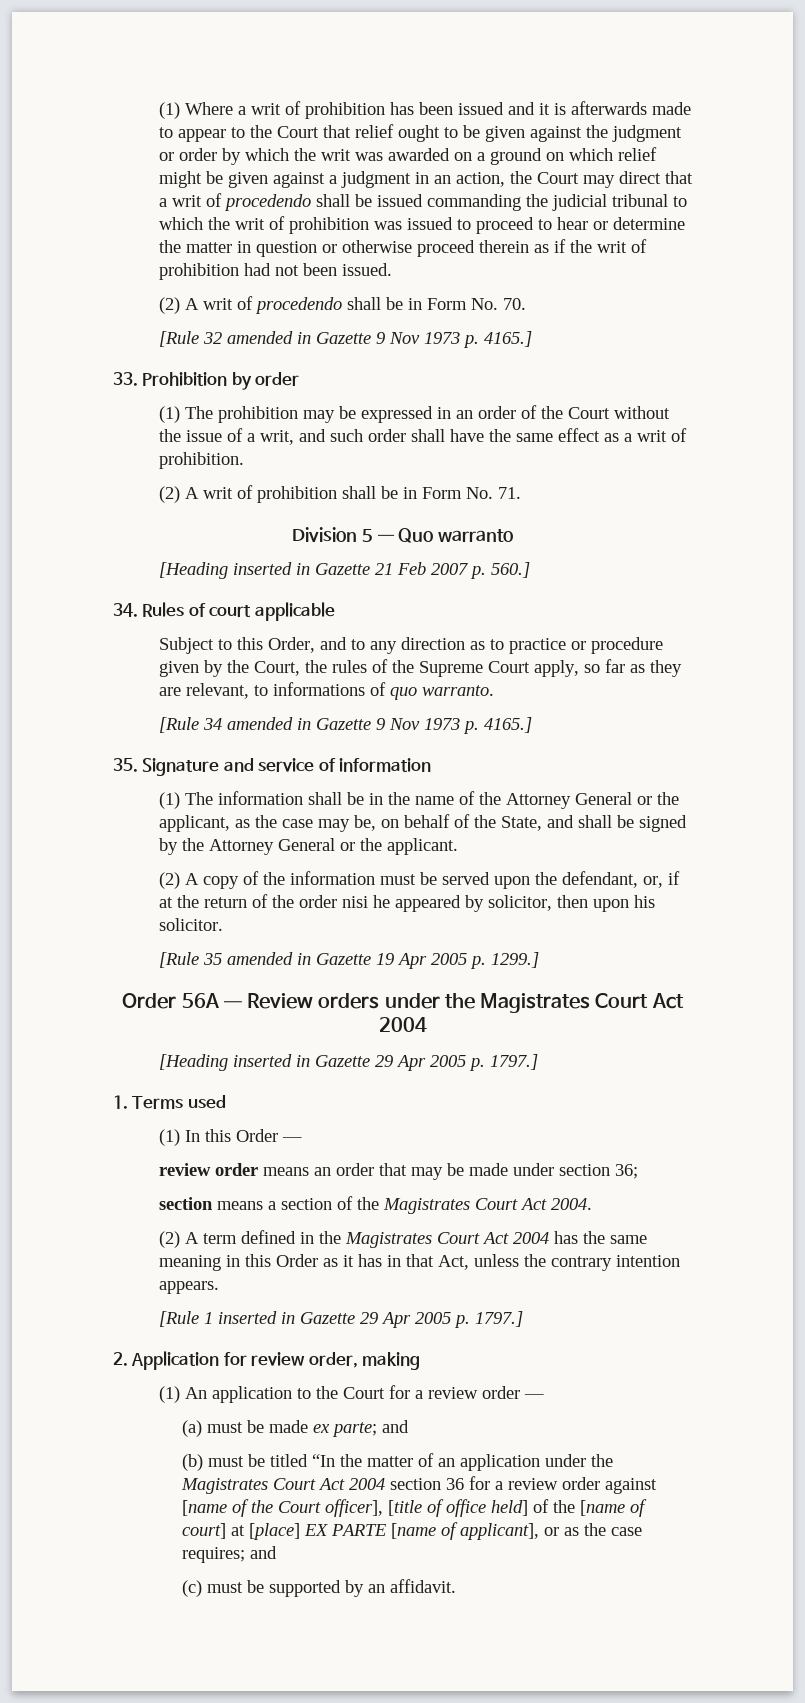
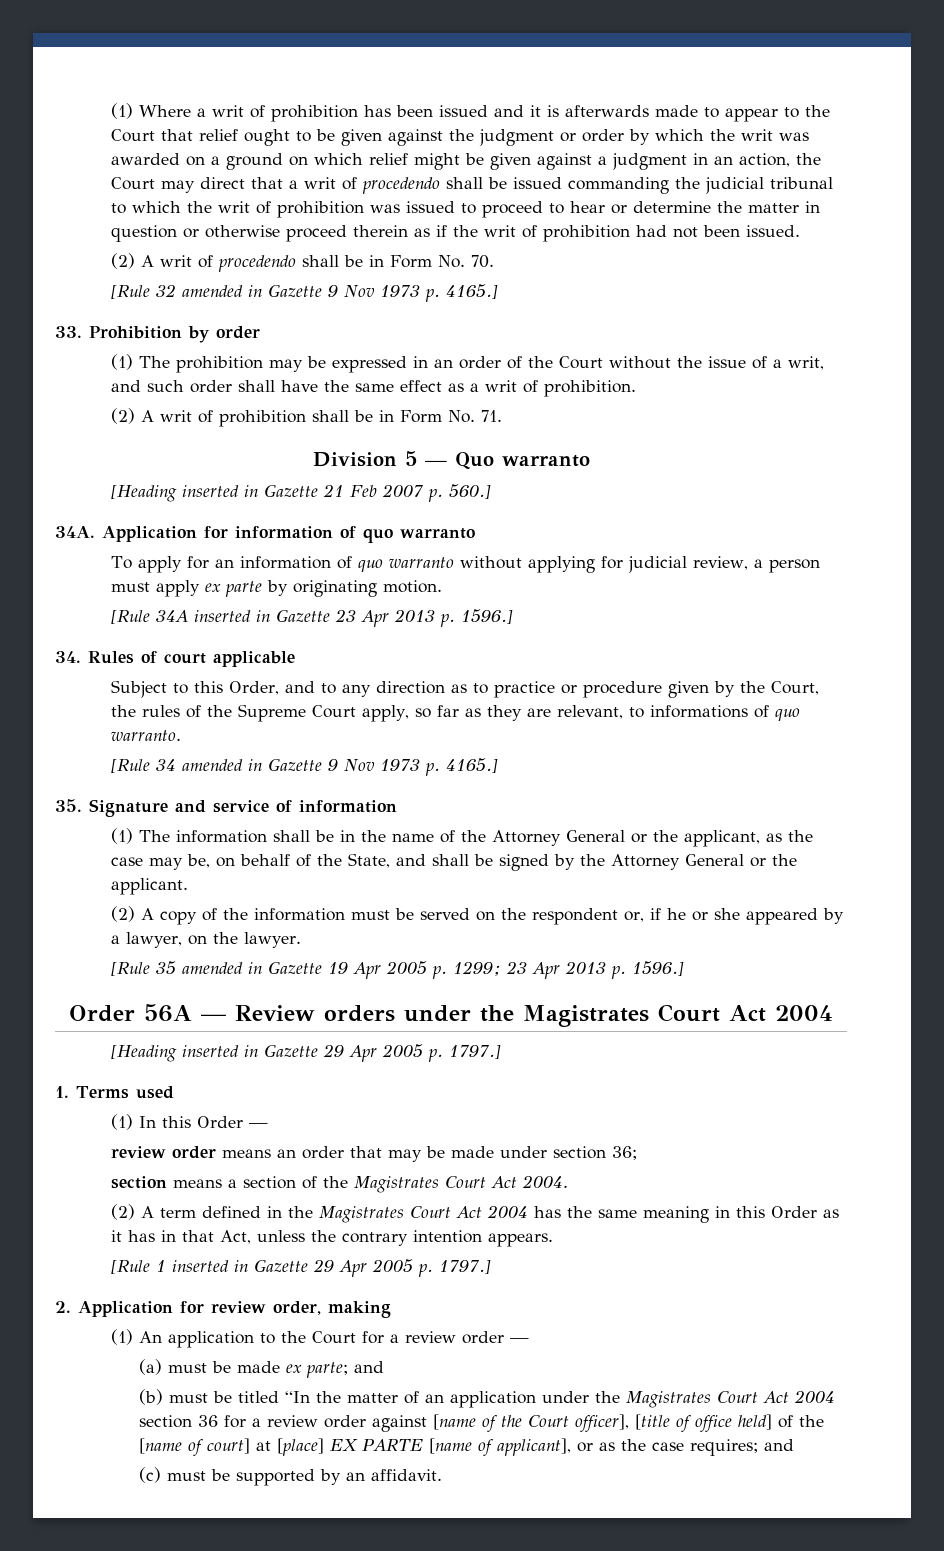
+ 34A. Application for information of quo warranto
+ To apply for an information of quo warranto without applying for judicial review, a person must apply ex parte by originating motion.
+ [Rule 34A inserted in Gazette 23 Apr 2013 p. 1596.]
- (2) A copy of the information must be served upon the defendant, or, if at the return of the order nisi he appeared by solicitor, then upon his solicitor.
+ (2) A copy of the information must be served on the respondent or, if he or she appeared by a lawyer, on the lawyer.
- [Rule 35 amended in Gazette 19 Apr 2005 p. 1299.]
+ [Rule 35 amended in Gazette 19 Apr 2005 p. 1299; 23 Apr 2013 p. 1596.]

